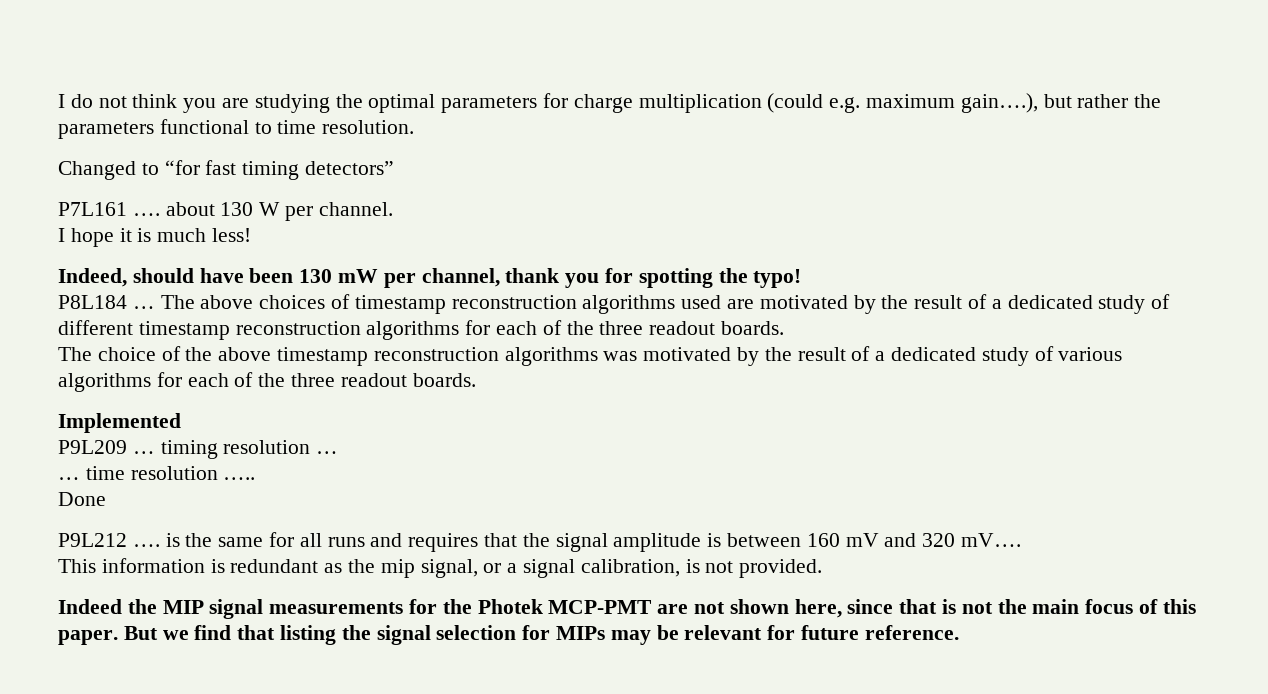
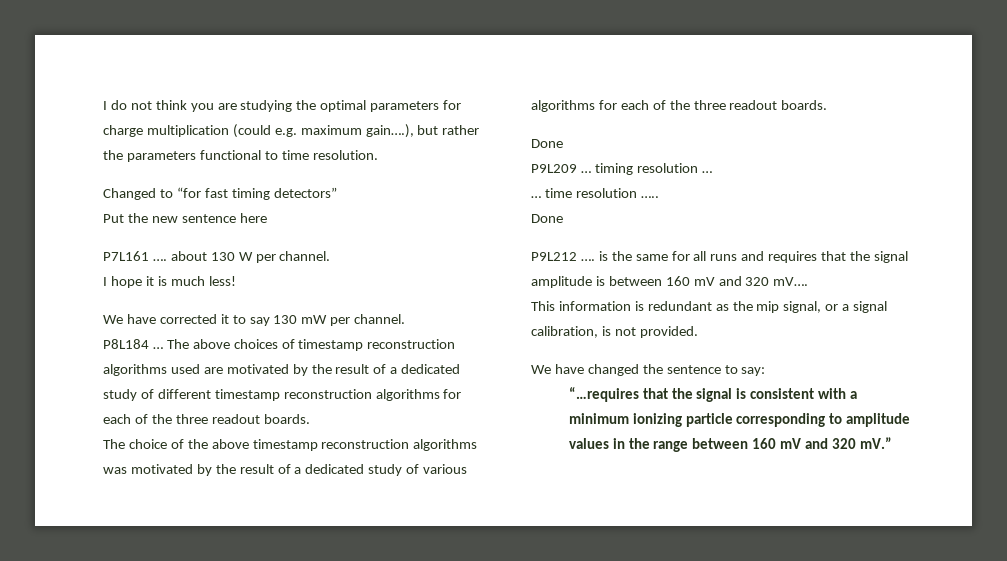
+ Put the new sentence here
- Indeed, should have been 130 mW per channel, thank you for spotting the typo!
+ We have corrected it to say 130 mW per channel.
  The choice of the above timestamp reconstruction algorithms was motivated by the result of a dedicated study of various algorithms for each of the three readout boards.
- Implemented
+ Done
- Indeed the MIP signal measurements for the Photek MCP-PMT are not shown here, since that is not the main focus of this paper. But we find that listing the signal selection for MIPs may be relevant for future reference.
+ We have changed the sentence to say:
+ “…requires that the signal is consistent with a minimum ionizing particle corresponding to amplitude values in the range between 160 mV and 320 mV.”

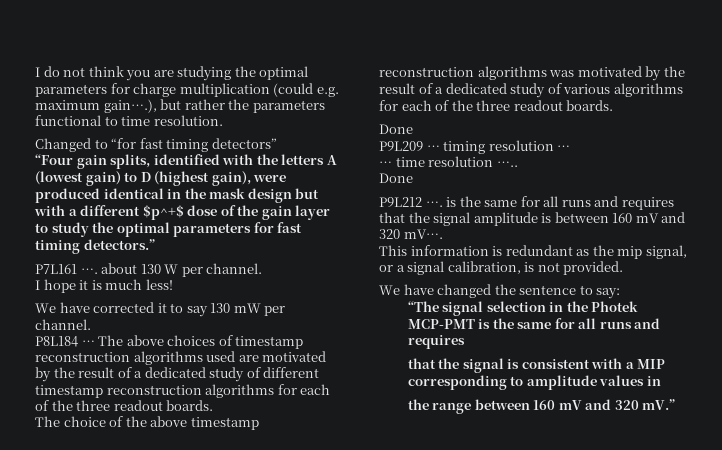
- Put the new sentence here
+ “Four gain splits, identified with the letters A (lowest gain) to D (highest gain), were produced identical in the mask design but with a different $p^+$ dose of the gain layer to study the optimal parameters for fast timing detectors.”
- “…requires that the signal is consistent with a minimum ionizing particle corresponding to amplitude values in the range between 160 mV and 320 mV.”
+ “The signal selection in the Photek MCP-PMT is the same for all runs and requires
+ that the signal is consistent with a MIP corresponding to amplitude values in
+ the range between 160 mV and 320 mV.”

